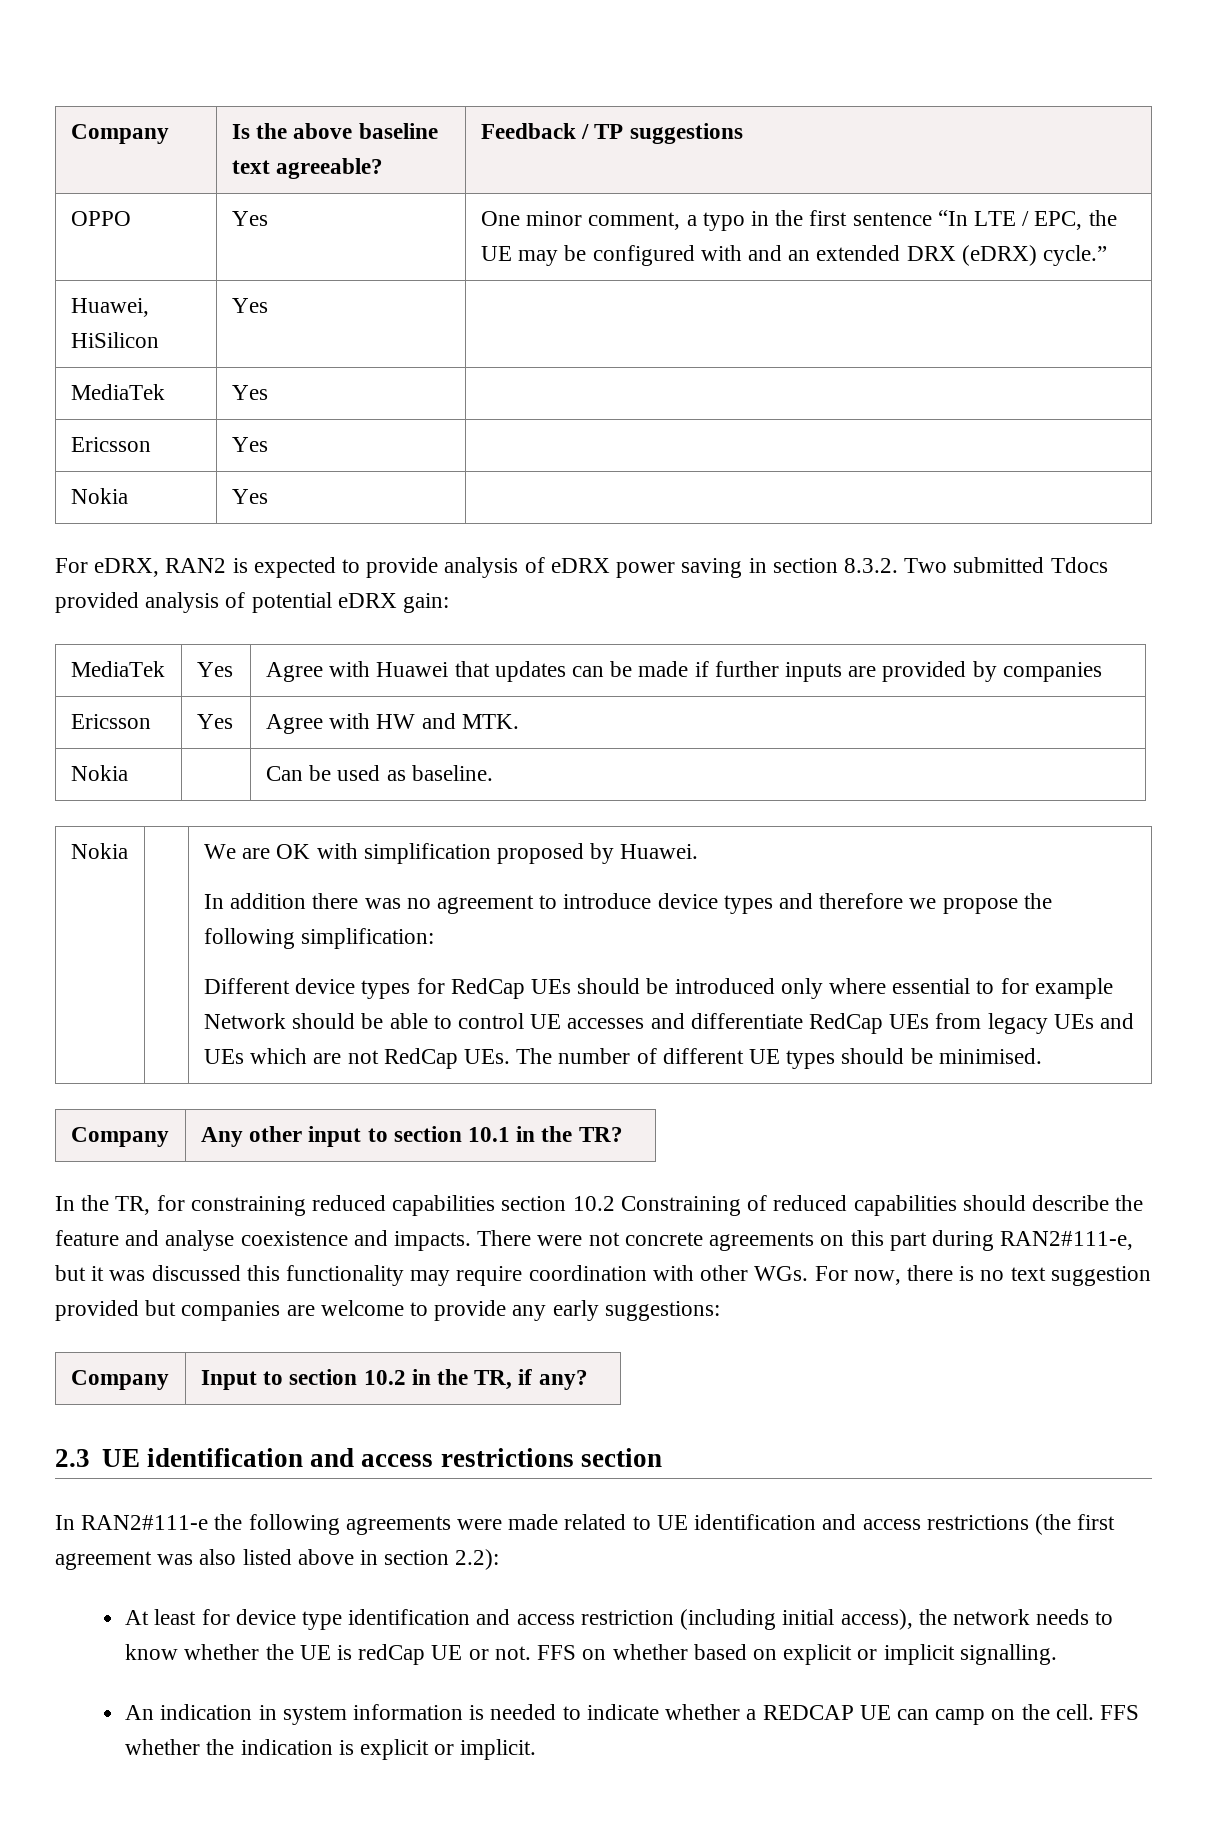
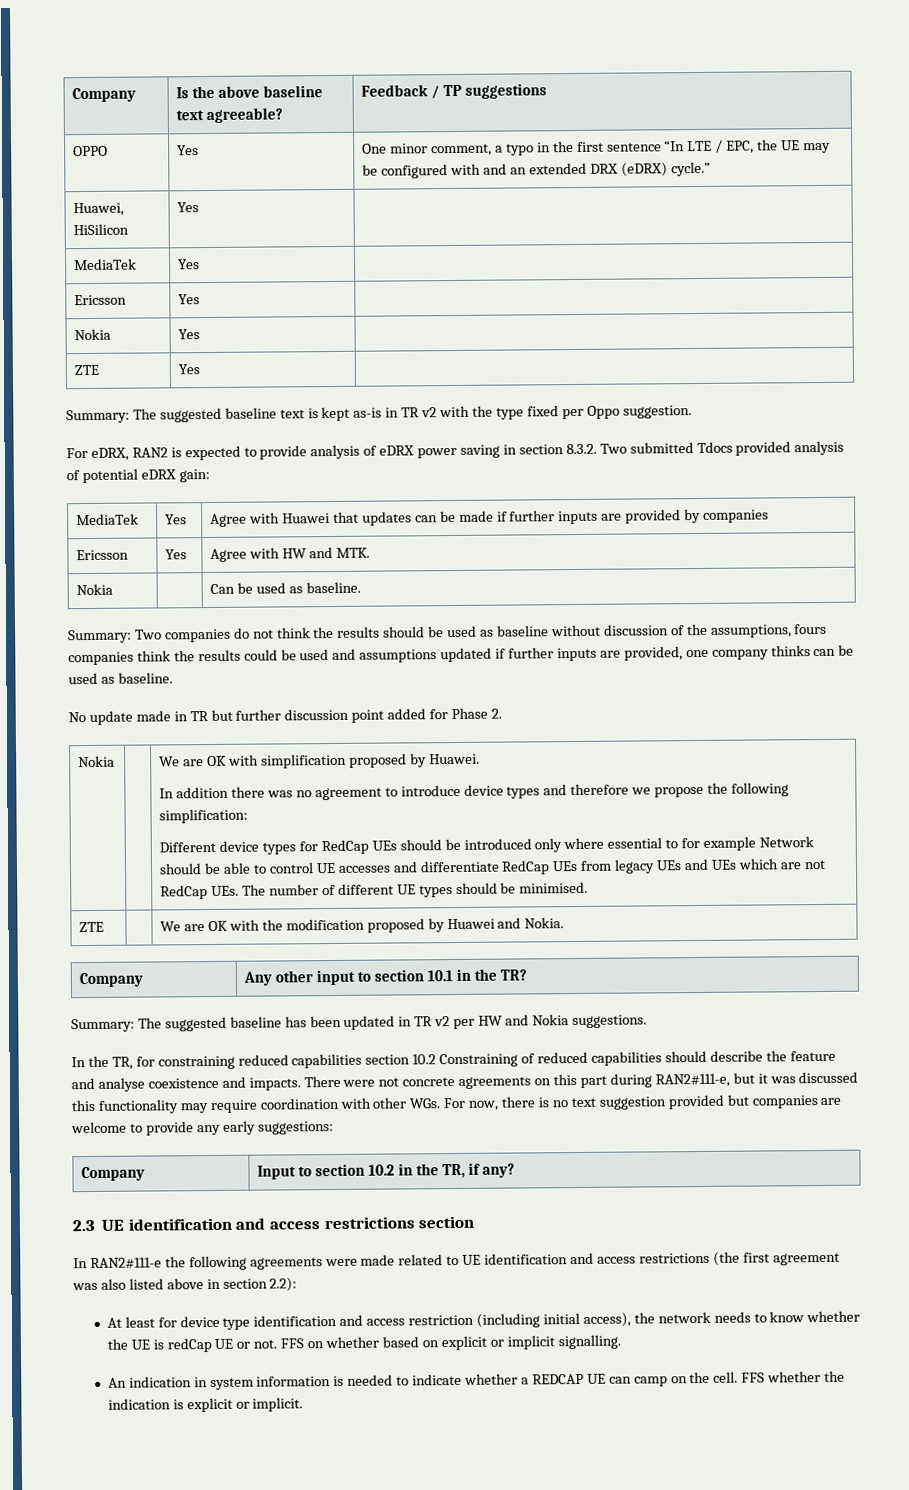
+ ZTE | Yes |
+ Summary: The suggested baseline text is kept as-is in TR v2 with the type fixed per Oppo suggestion.
+ Summary: Two companies do not think the results should be used as baseline without discussion of the assumptions, fours companies think the results could be used and assumptions updated if further inputs are provided, one company thinks can be used as baseline.
+ No update made in TR but further discussion point added for Phase 2.
+ ZTE | | We are OK with the modification proposed by Huawei and Nokia.
+ Summary: The suggested baseline has been updated in TR v2 per HW and Nokia suggestions.

